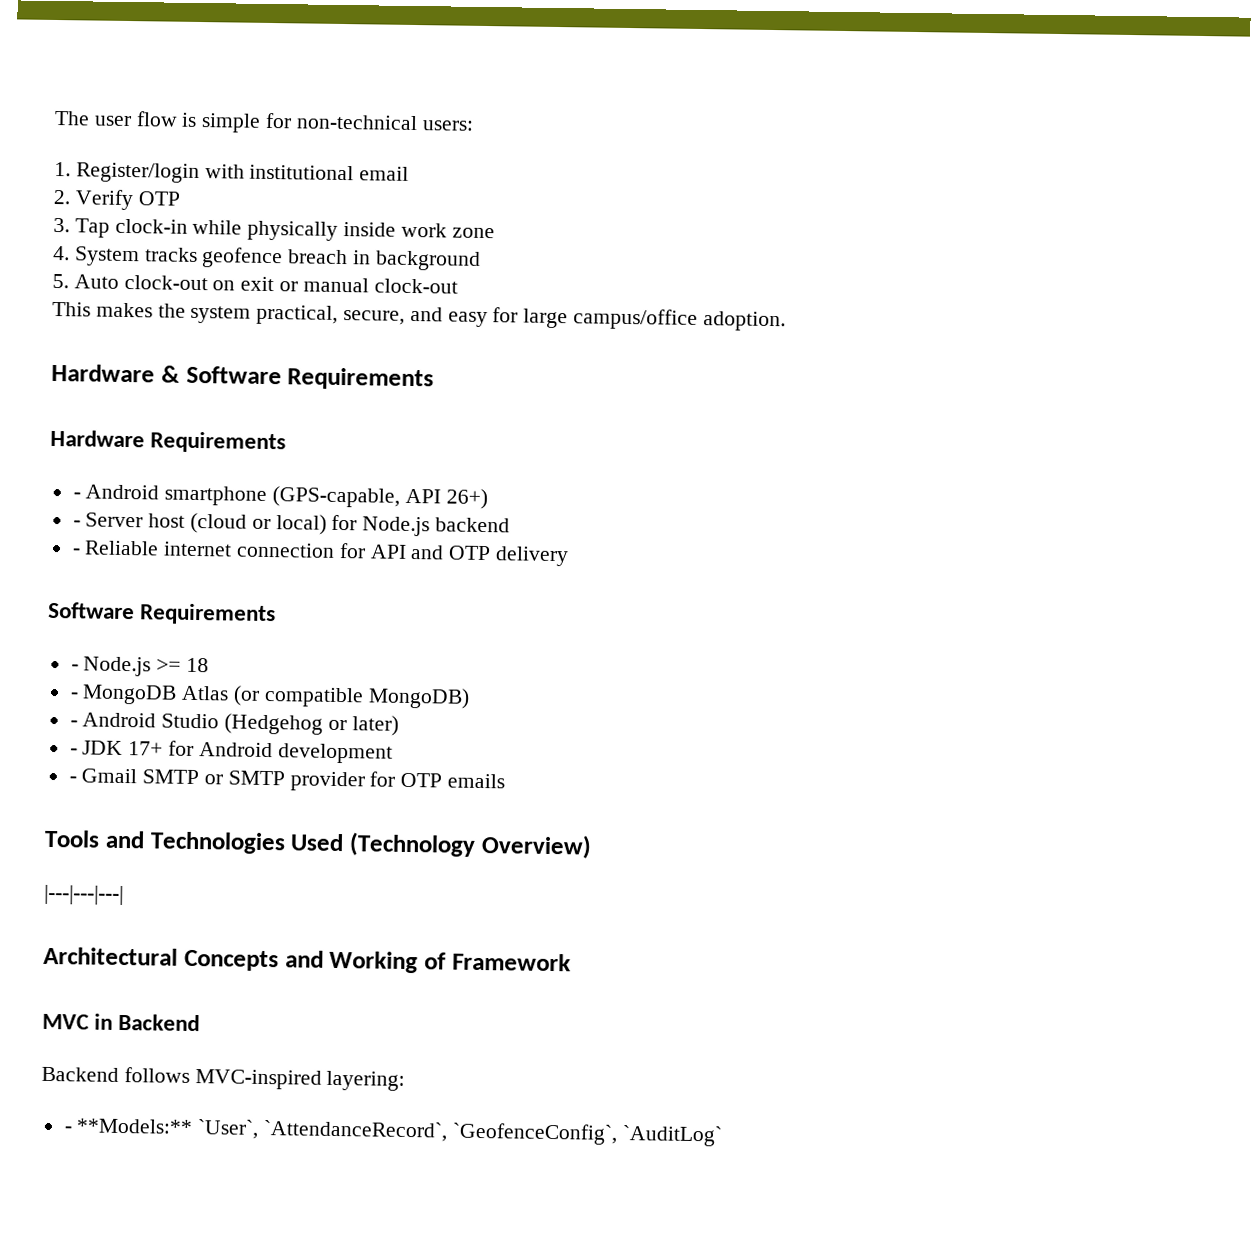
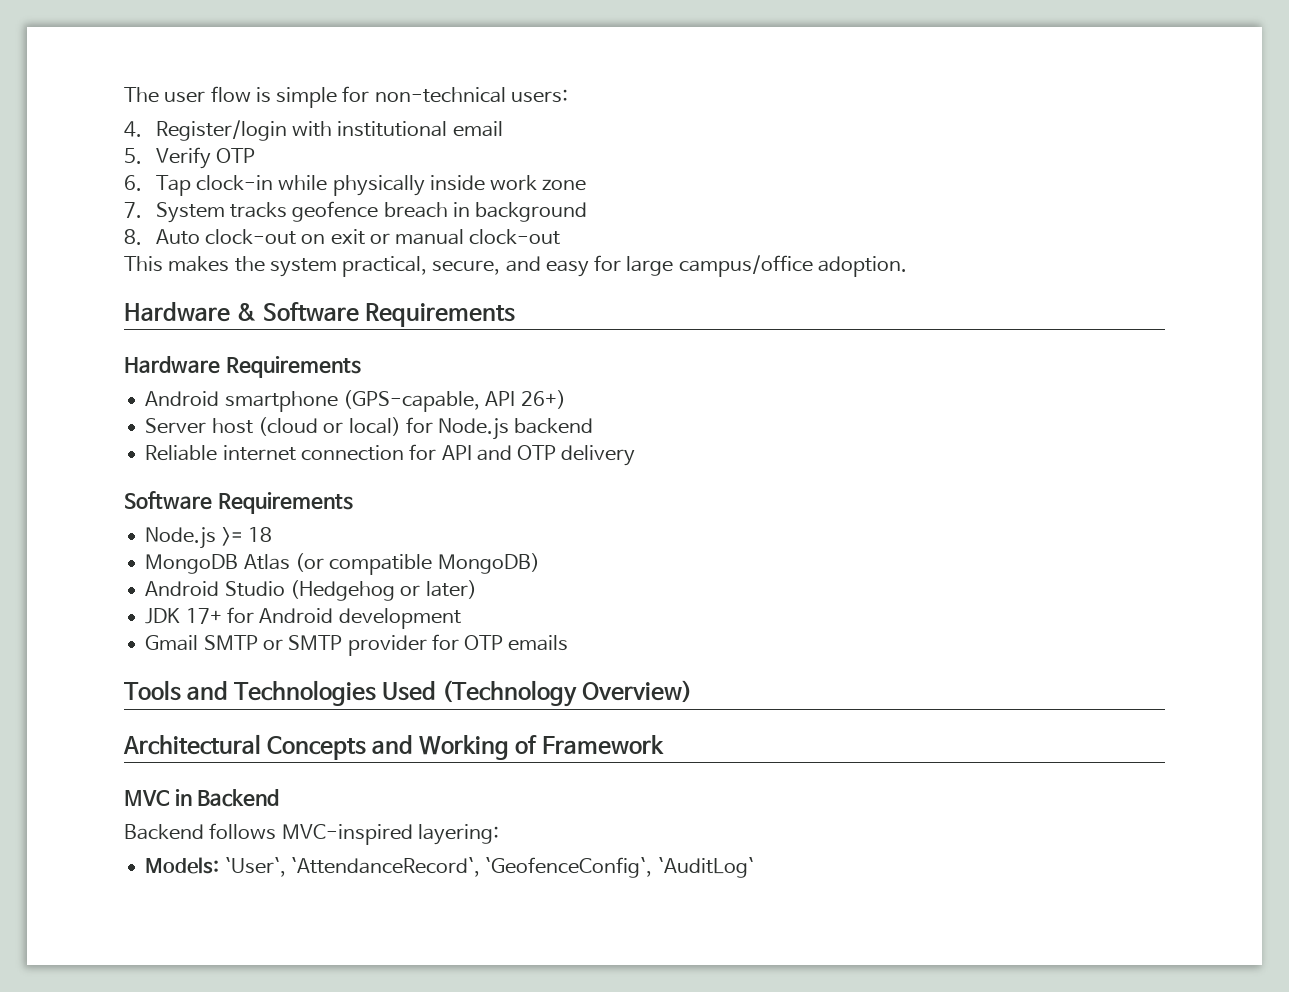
- 1. Register/login with institutional email
+ 4. Register/login with institutional email
- 2. Verify OTP
+ 5. Verify OTP
- 3. Tap clock-in while physically inside work zone
+ 6. Tap clock-in while physically inside work zone
- 4. System tracks geofence breach in background
+ 7. System tracks geofence breach in background
- 5. Auto clock-out on exit or manual clock-out
+ 8. Auto clock-out on exit or manual clock-out
- - Android smartphone (GPS-capable, API 26+)
+ Android smartphone (GPS-capable, API 26+)
- - Server host (cloud or local) for Node.js backend
+ Server host (cloud or local) for Node.js backend
- - Reliable internet connection for API and OTP delivery
+ Reliable internet connection for API and OTP delivery
- - Node.js >= 18
+ Node.js >= 18
- - MongoDB Atlas (or compatible MongoDB)
+ MongoDB Atlas (or compatible MongoDB)
- - Android Studio (Hedgehog or later)
+ Android Studio (Hedgehog or later)
- - JDK 17+ for Android development
+ JDK 17+ for Android development
- - Gmail SMTP or SMTP provider for OTP emails
+ Gmail SMTP or SMTP provider for OTP emails
- |---|---|---|
- - **Models:** `User`, `AttendanceRecord`, `GeofenceConfig`, `AuditLog`
+ Models: `User`, `AttendanceRecord`, `GeofenceConfig`, `AuditLog`

